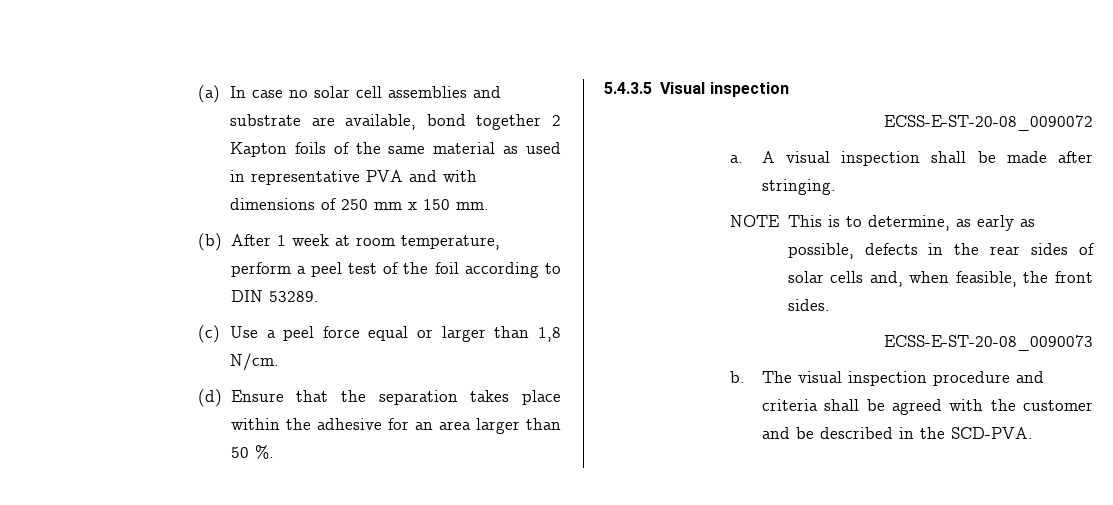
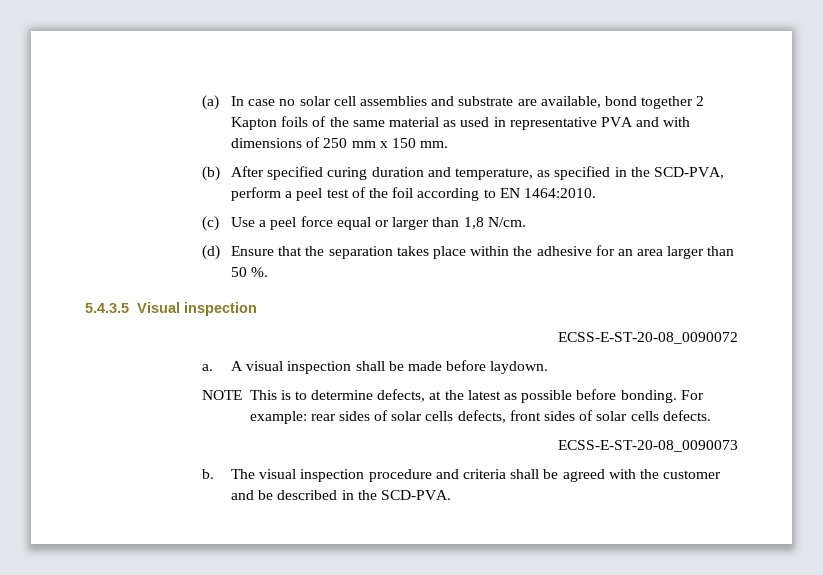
- (b) After 1 week at room temperature, perform a peel test of the foil according to DIN 53289.
+ (b) After specified curing duration and temperature, as specified in the SCD-PVA, perform a peel test of the foil according to EN 1464:2010.
- A visual inspection shall be made after stringing.
+ A visual inspection shall be made before laydown.
- NOTE This is to determine, as early as possible, defects in the rear sides of solar cells and, when feasible, the front sides.
+ NOTE This is to determine defects, at the latest as possible before bonding. For example: rear sides of solar cells defects, front sides of solar cells defects.

